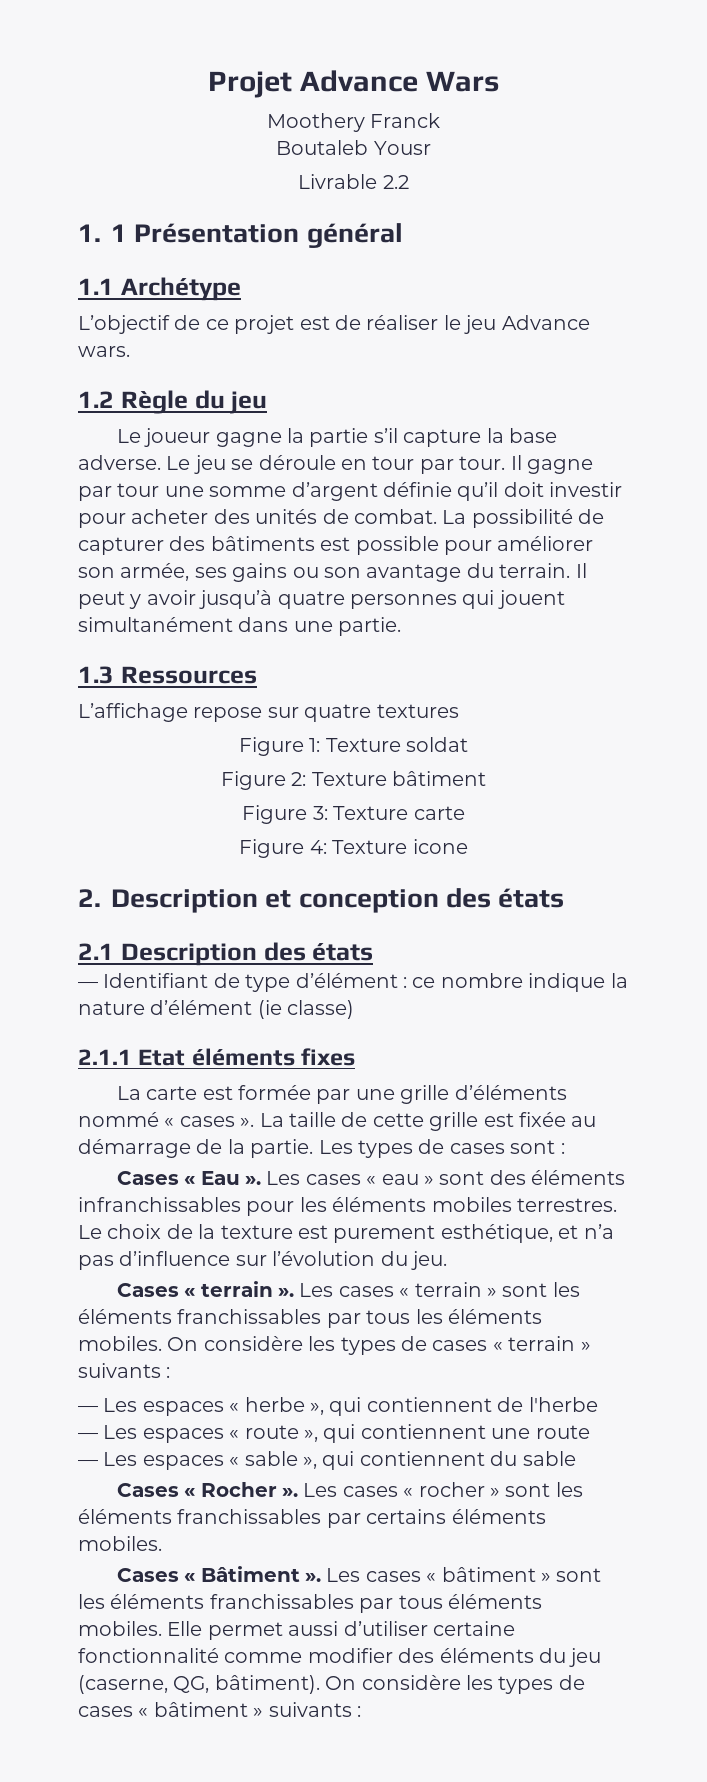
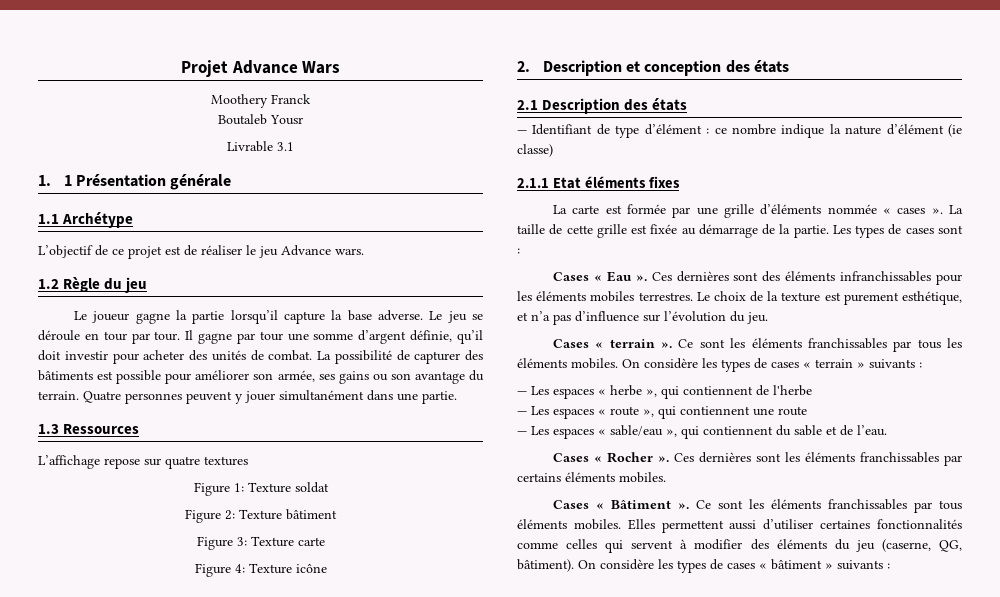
- Livrable 2.2
+ Livrable 3.1
- 1. 1 Présentation général
+ 1. 1 Présentation générale
- Le joueur gagne la partie s’il capture la base adverse.
+ Le joueur gagne la partie lorsqu’il capture la base adverse.
- Il gagne par tour une somme d’argent définie qu’il doit investir pour acheter des unités de combat.
+ Il gagne par tour une somme d’argent définie, qu’il doit investir pour acheter des unités de combat.
- Il peut y avoir jusqu’à quatre personnes qui jouent simultanément dans une partie.
+ Quatre personnes peuvent y jouer simultanément dans une partie.
- Figure 4: Texture icone
+ Figure 4: Texture icône
- La carte est formée par une grille d’éléments nommé « cases ».
+ La carte est formée par une grille d’éléments nommée « cases ».
- Les cases « eau » sont des éléments infranchissables pour les éléments mobiles terrestres.
+ Ces dernières sont des éléments infranchissables pour les éléments mobiles terrestres.
- Les cases « terrain » sont les éléments franchissables par tous les éléments mobiles.
+ Ce sont les éléments franchissables par tous les éléments mobiles.
- — Les espaces « sable », qui contiennent du sable
+ — Les espaces « sable/eau », qui contiennent du sable et de l’eau.
- Les cases « rocher » sont les éléments franchissables par certains éléments mobiles.
+ Ces dernières sont les éléments franchissables par certains éléments mobiles.
- Les cases « bâtiment » sont les éléments franchissables par tous éléments mobiles.
+ Ce sont les éléments franchissables par tous éléments mobiles.
- Elle permet aussi d’utiliser certaine fonctionnalité comme modifier des éléments du jeu (caserne, QG, bâtiment).
+ Elles permettent aussi d’utiliser certaines fonctionnalités comme celles qui servent à modifier des éléments du jeu (caserne, QG, bâtiment).

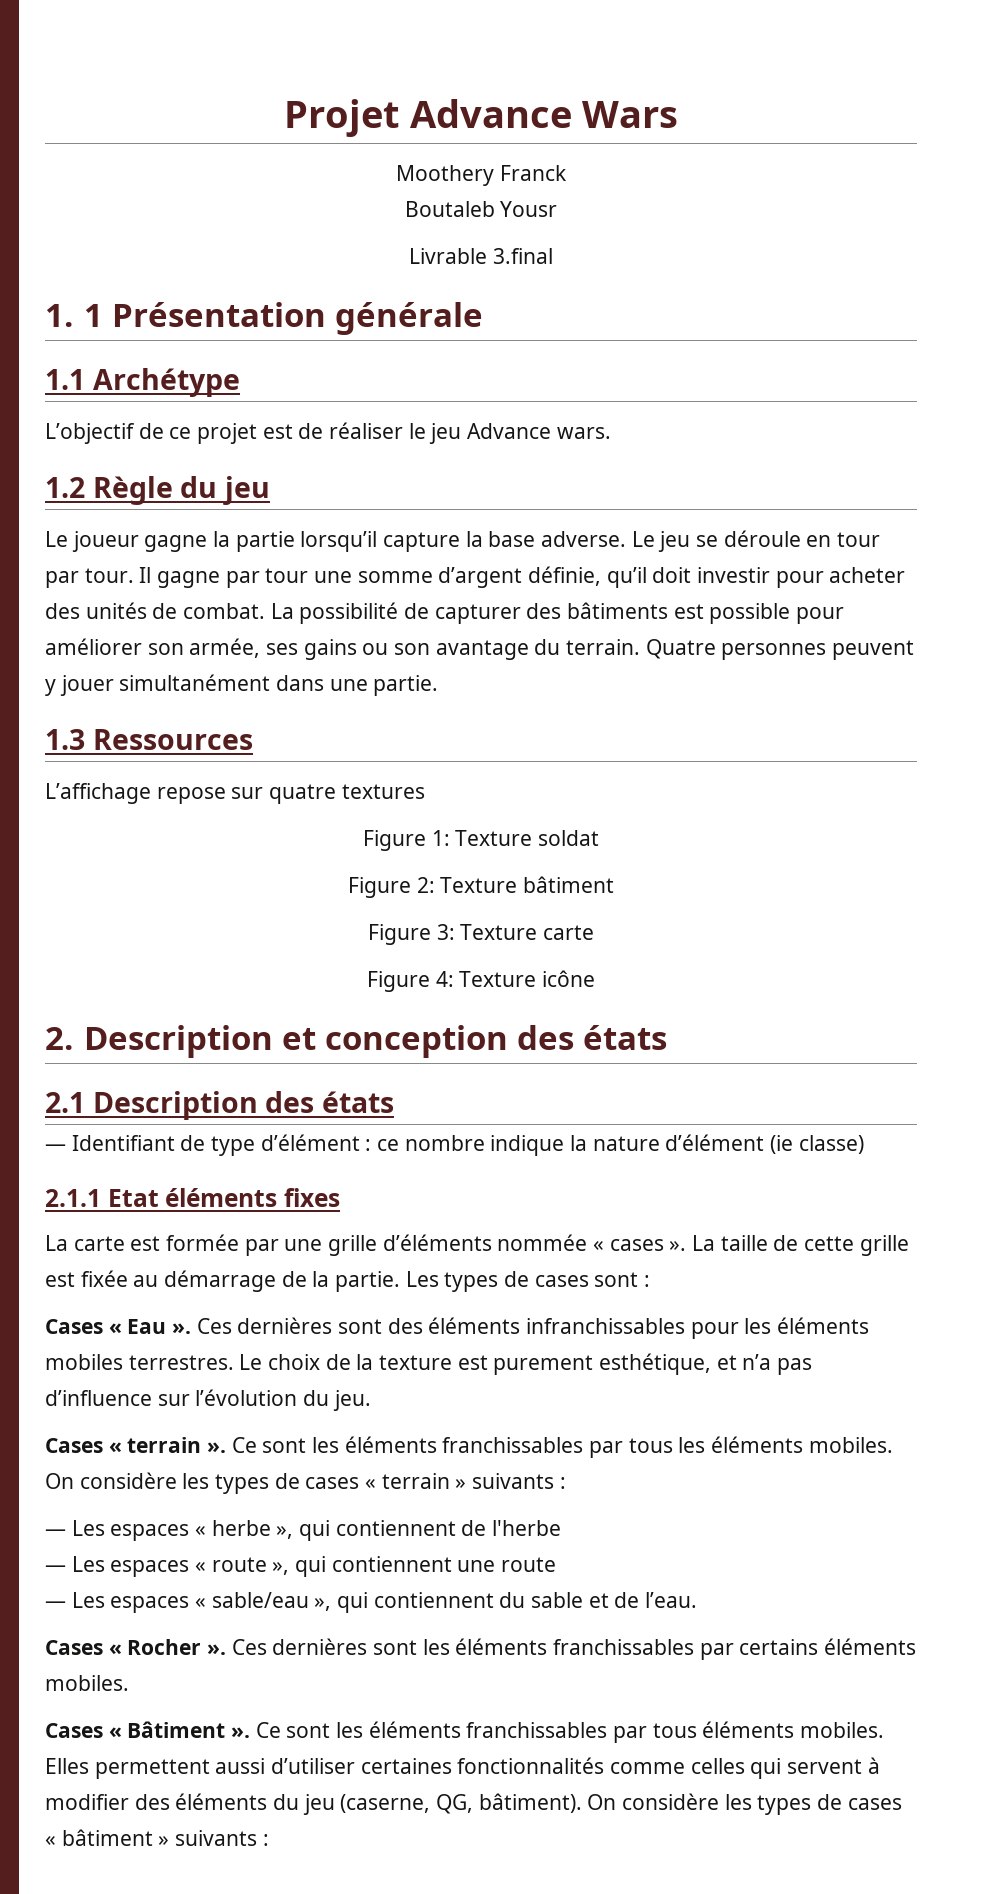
- Livrable 3.1
+ Livrable 3.final

